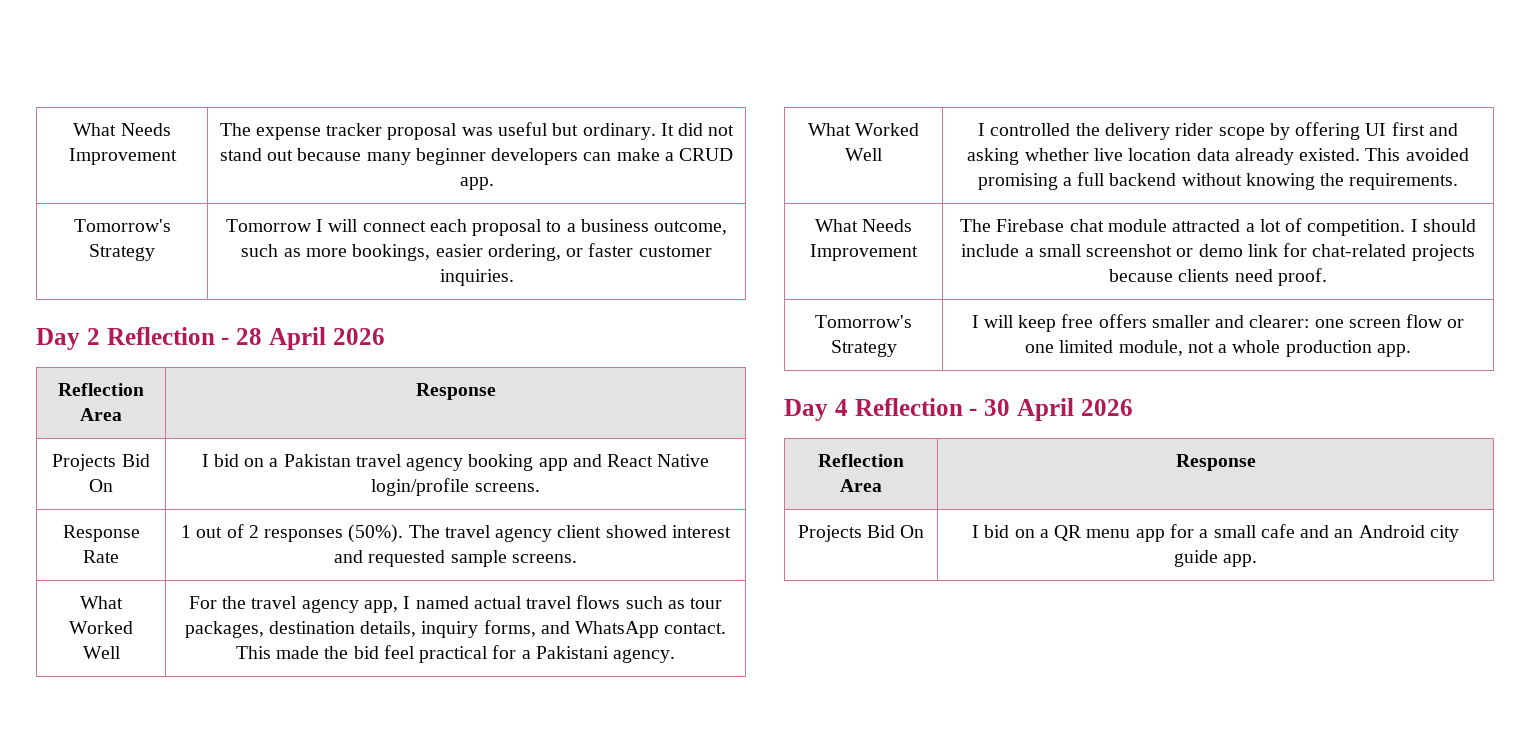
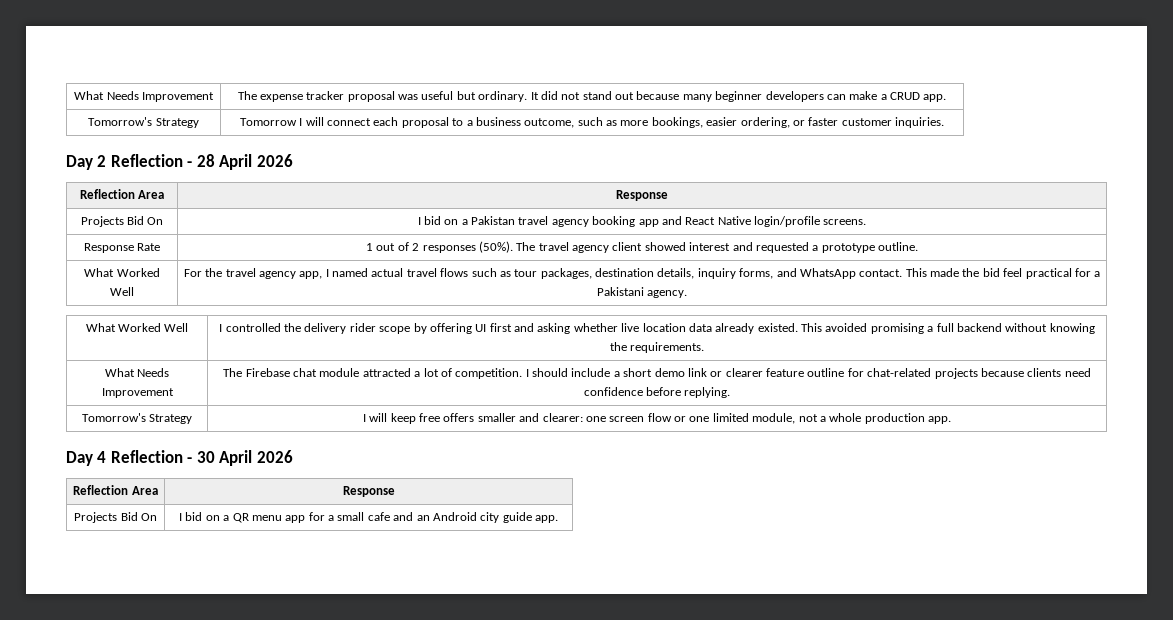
- Response Rate | 1 out of 2 responses (50%). The travel agency client showed interest and requested sample screens.
+ Response Rate | 1 out of 2 responses (50%). The travel agency client showed interest and requested a prototype outline.
- What Needs Improvement | The Firebase chat module attracted a lot of competition. I should include a small screenshot or demo link for chat-related projects because clients need proof.
+ What Needs Improvement | The Firebase chat module attracted a lot of competition. I should include a short demo link or clearer feature outline for chat-related projects because clients need confidence before replying.

